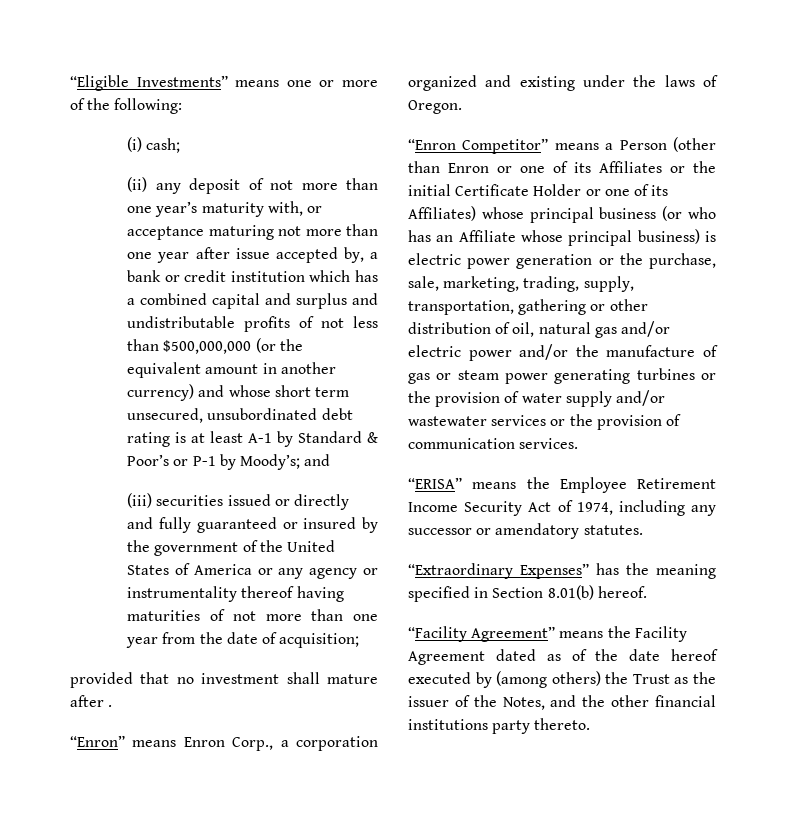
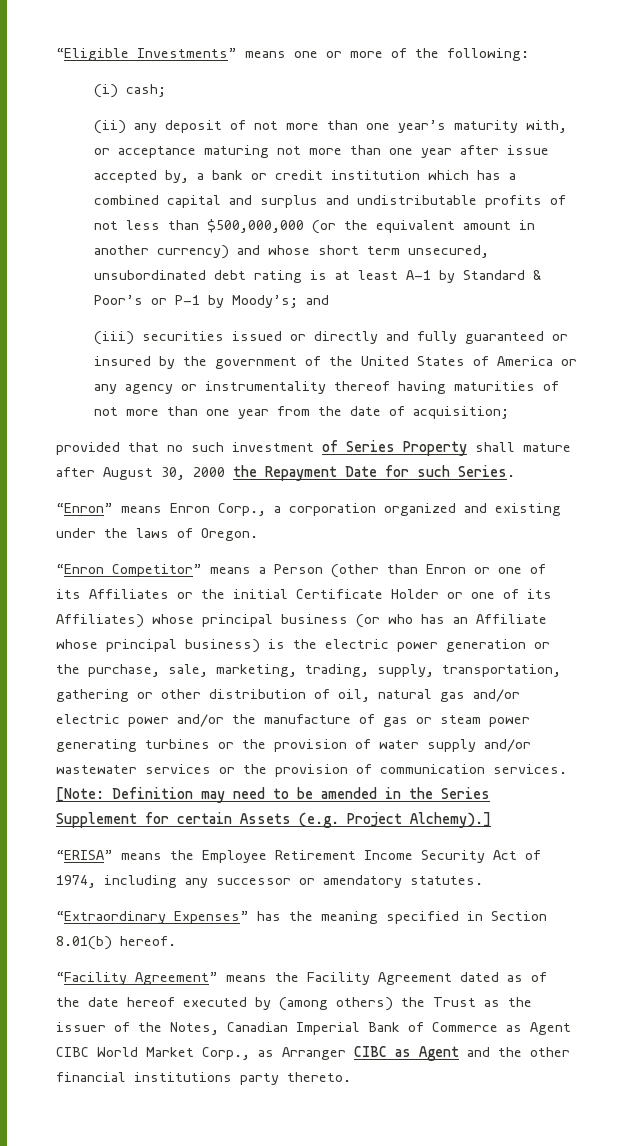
- provided that no investment shall mature after .
+ provided that no such investment of Series Property shall mature after August 30, 2000 the Repayment Date for such Series.
- “Enron Competitor” means a Person (other than Enron or one of its Affiliates or the initial Certificate Holder or one of its Affiliates) whose principal business (or who has an Affiliate whose principal business) is electric power generation or the purchase, sale, marketing, trading, supply, transportation, gathering or other distribution of oil, natural gas and/or electric power and/or the manufacture of gas or steam power generating turbines or the provision of water supply and/or wastewater services or the provision of communication services.
+ “Enron Competitor” means a Person (other than Enron or one of its Affiliates or the initial Certificate Holder or one of its Affiliates) whose principal business (or who has an Affiliate whose principal business) is the electric power generation or the purchase, sale, marketing, trading, supply, transportation, gathering or other distribution of oil, natural gas and/or electric power and/or the manufacture of gas or steam power generating turbines or the provision of water supply and/or wastewater services or the provision of communication services. [Note: Definition may need to be amended in the Series Supplement for certain Assets (e.g. Project Alchemy).]
- “Facility Agreement” means the Facility Agreement dated as of the date hereof executed by (among others) the Trust as the issuer of the Notes, and the other financial institutions party thereto.
+ “Facility Agreement” means the Facility Agreement dated as of the date hereof executed by (among others) the Trust as the issuer of the Notes, Canadian Imperial Bank of Commerce as Agent CIBC World Market Corp., as Arranger CIBC as Agent and the other financial institutions party thereto.

